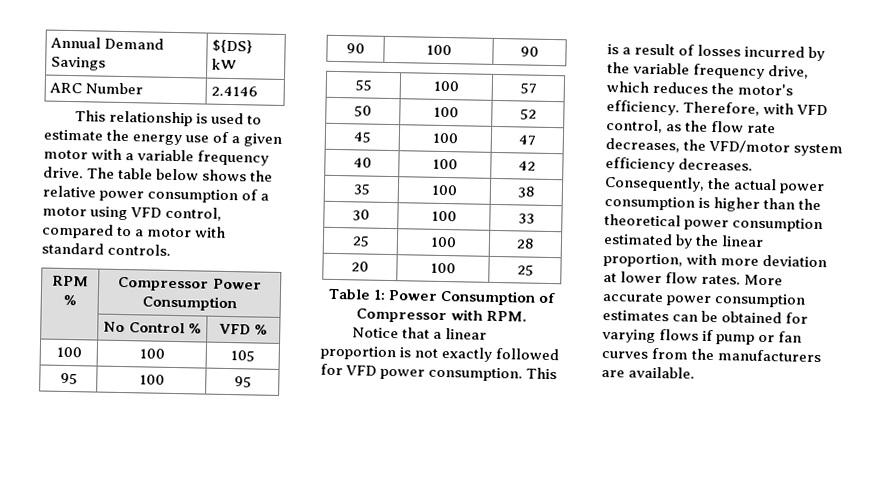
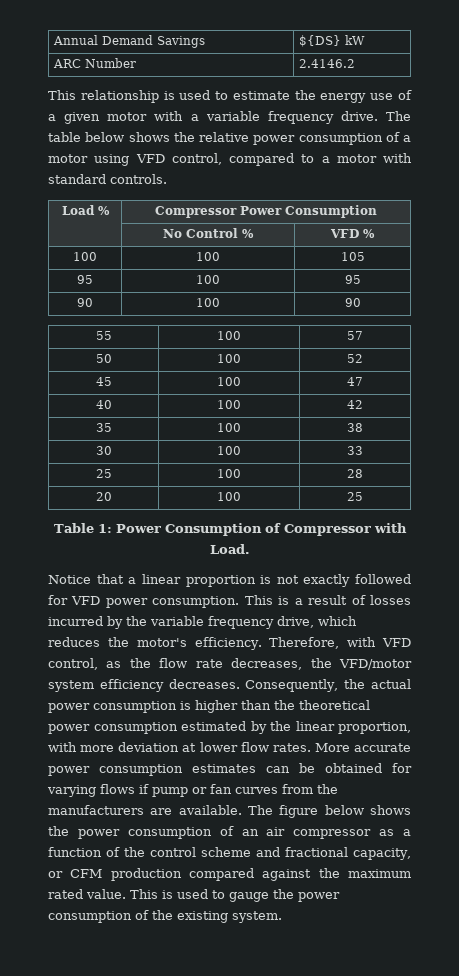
- ARC Number | 2.4146
+ ARC Number | 2.4146.2
- RPM % | Compressor Power Consumption
+ Load % | Compressor Power Consumption
- Table 1: Power Consumption of Compressor with RPM.
+ Table 1: Power Consumption of Compressor with Load.
+ The figure below shows the power consumption of an air compressor as a function of the control scheme and fractional capacity, or CFM production compared against the maximum rated value. This is used to gauge the power consumption of the existing system.

